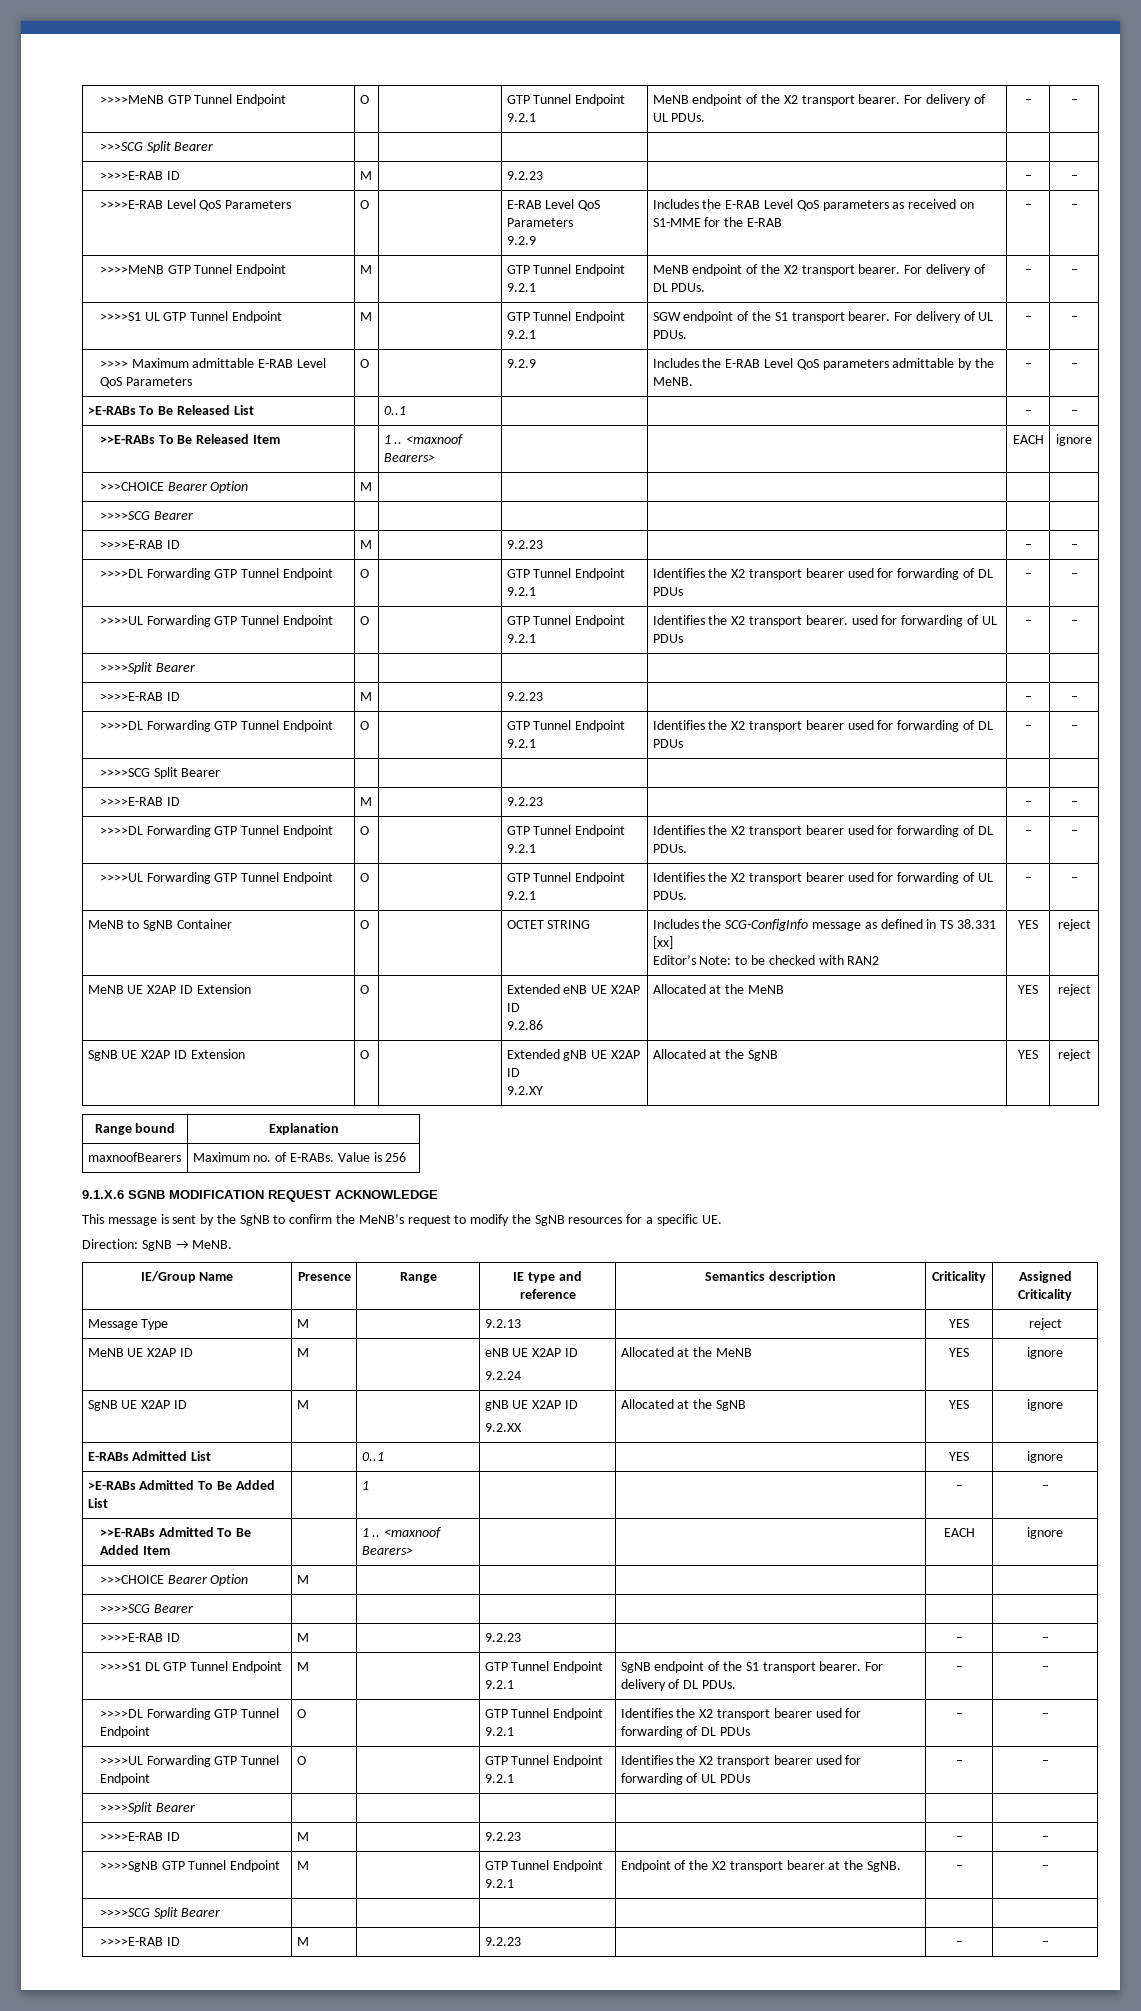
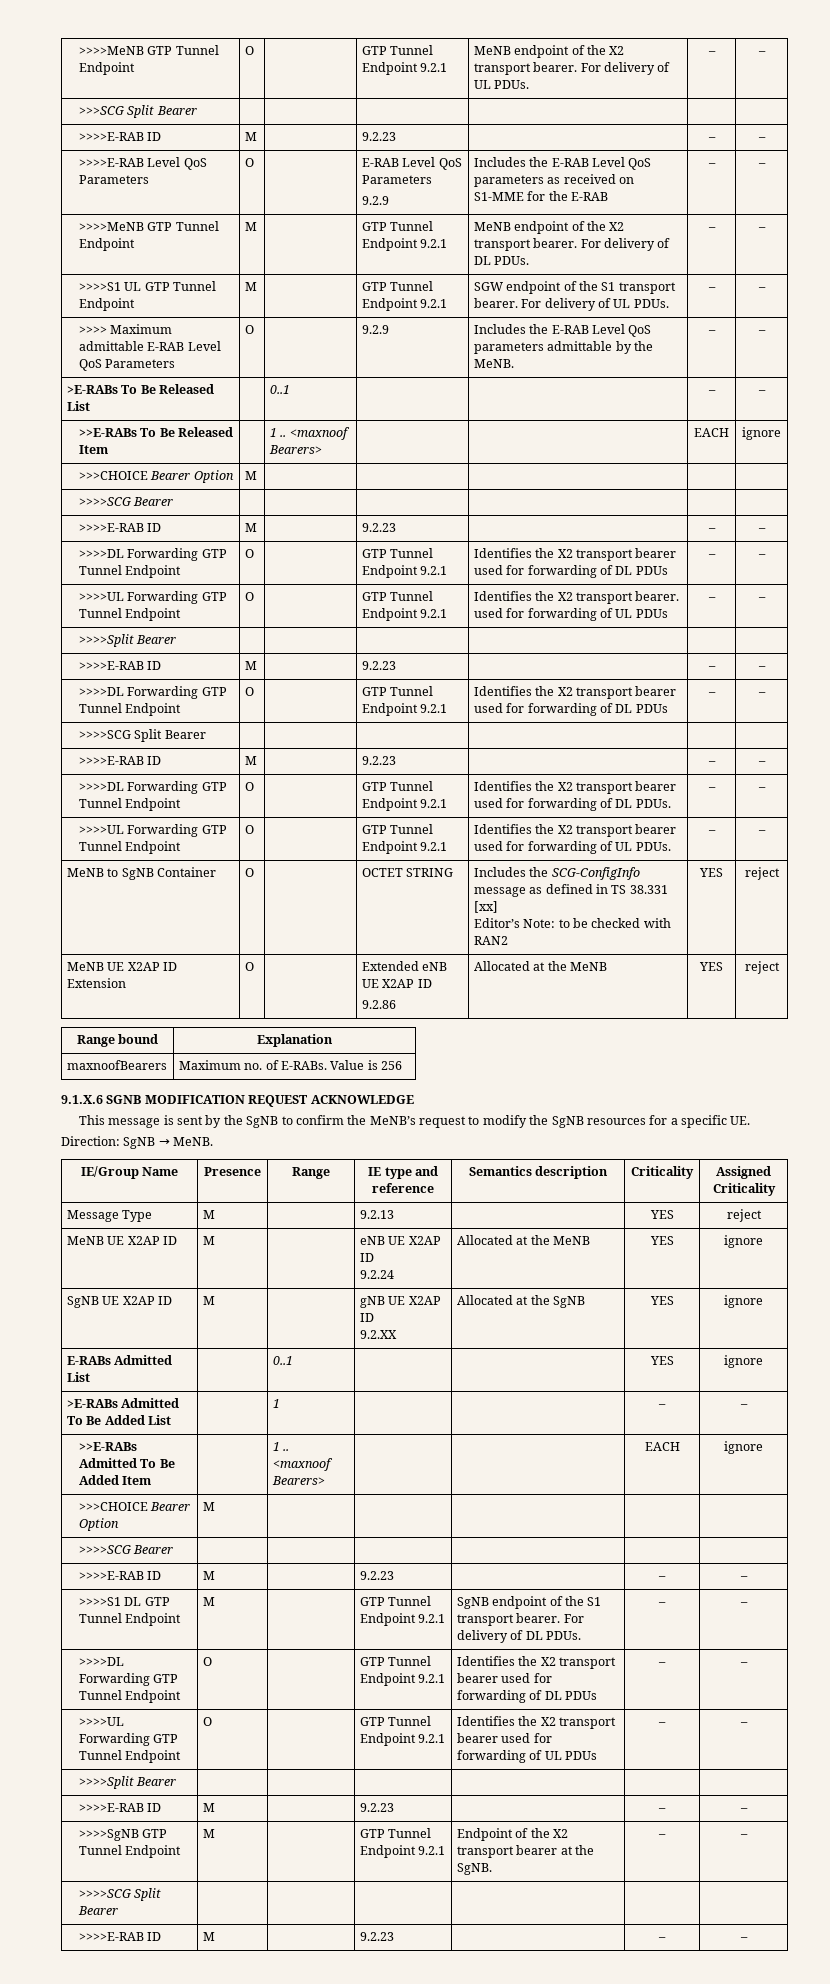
- SgNB UE X2AP ID Extension | O | | Extended gNB UE X2AP ID
- 9.2.XY | Allocated at the SgNB | YES | reject

